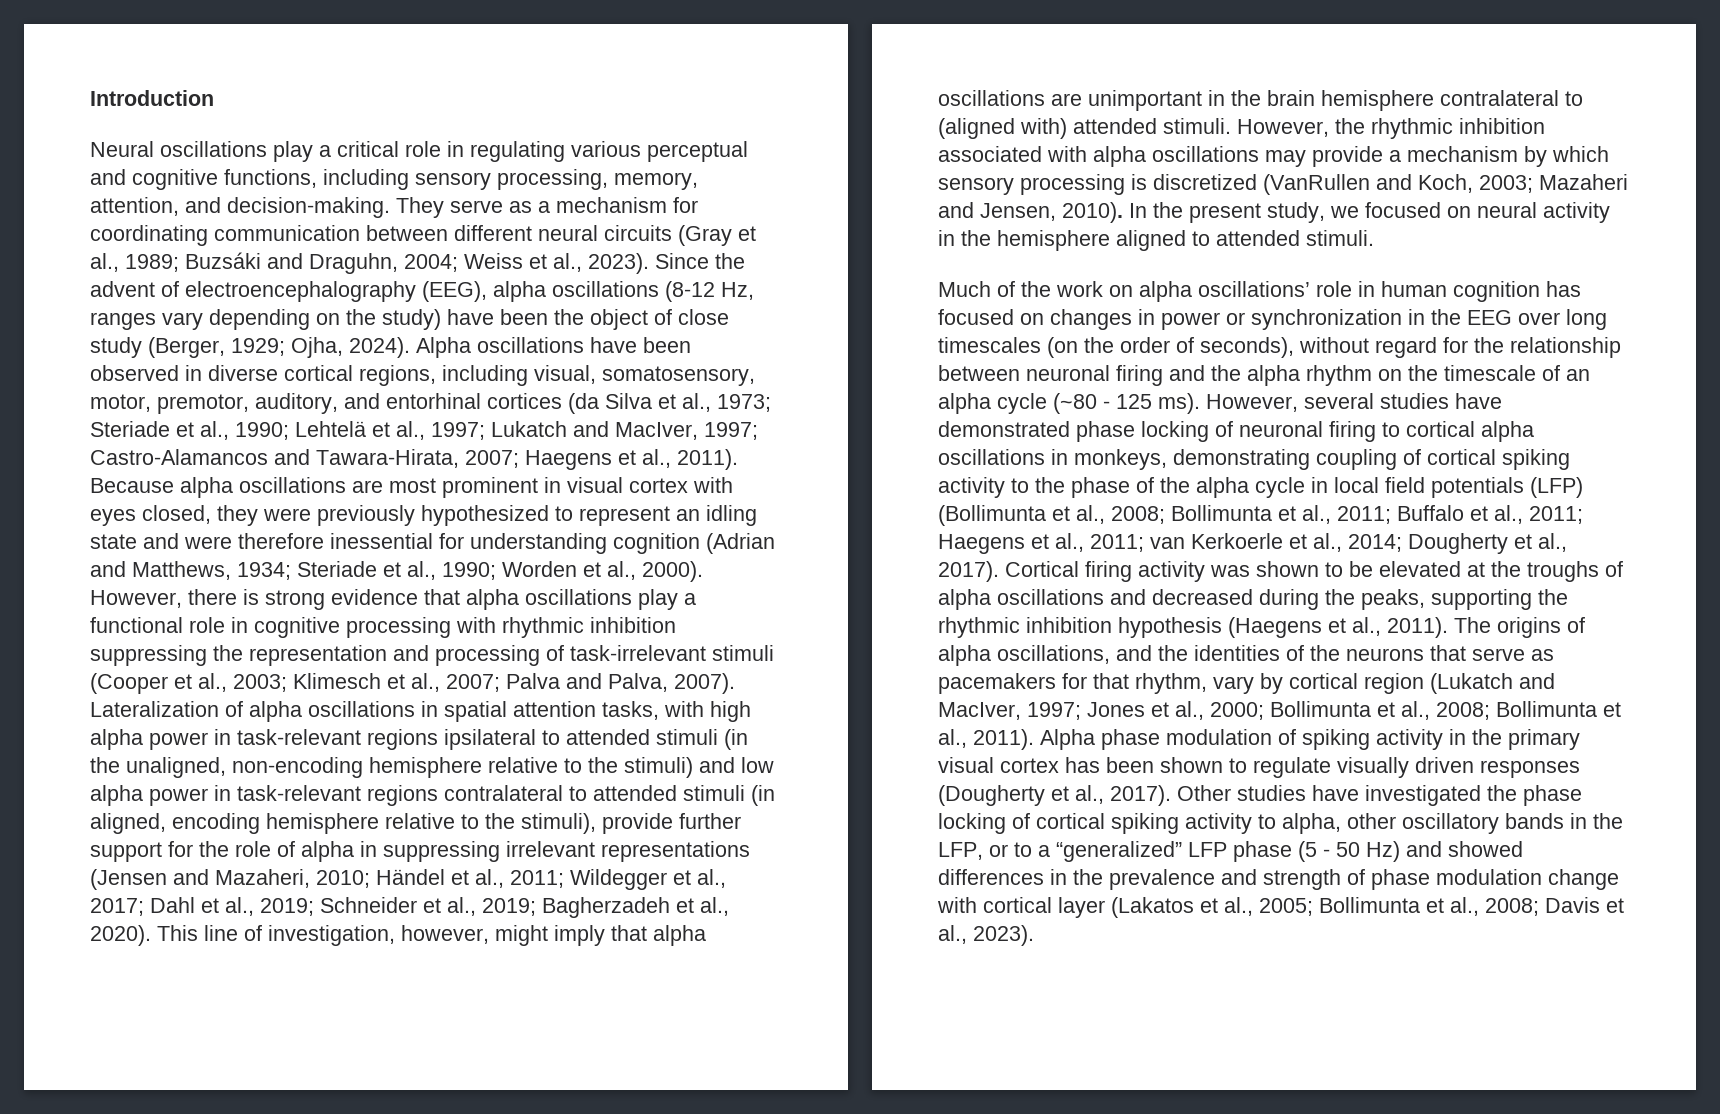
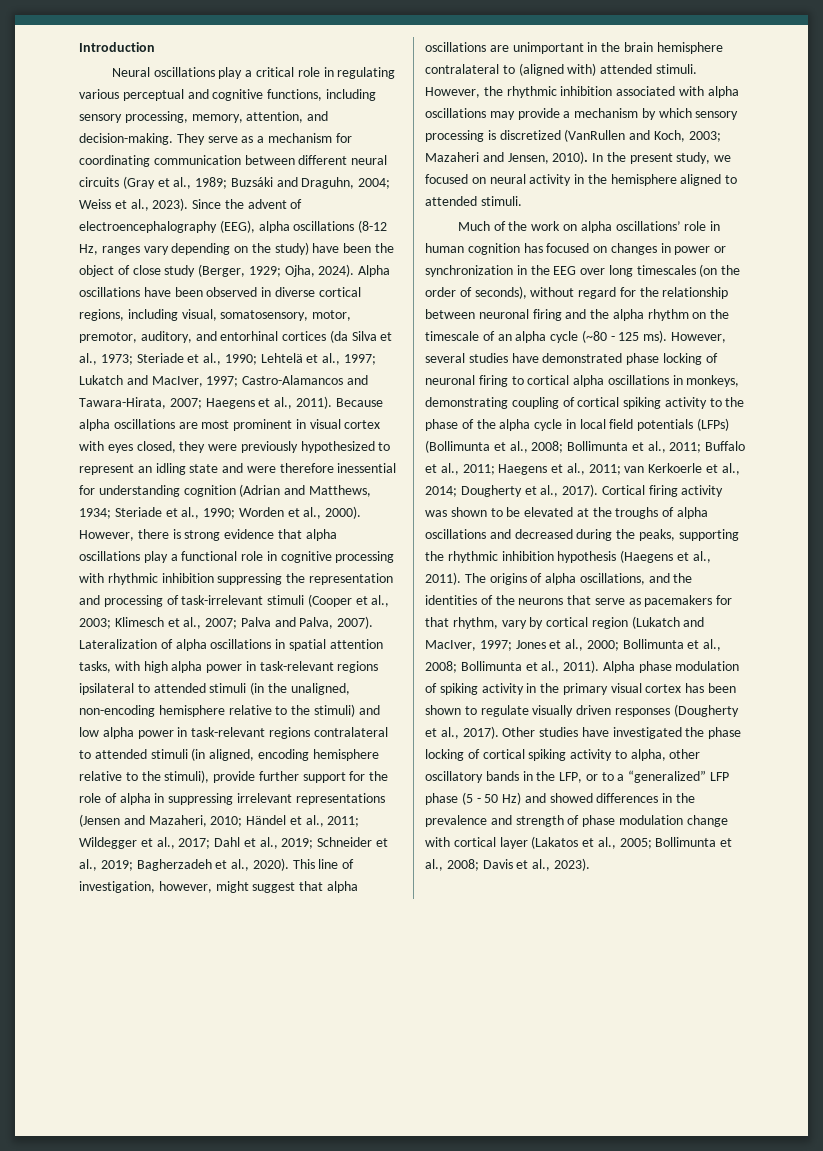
- This line of investigation, however, might imply that alpha oscillations are unimportant in the brain hemisphere contralateral to (aligned with) attended stimuli.
+ This line of investigation, however, might suggest that alpha oscillations are unimportant in the brain hemisphere contralateral to (aligned with) attended stimuli.
- However, several studies have demonstrated phase locking of neuronal firing to cortical alpha oscillations in monkeys, demonstrating coupling of cortical spiking activity to the phase of the alpha cycle in local field potentials (LFP) (Bollimunta et al., 2008; Bollimunta et al., 2011; Buffalo et al., 2011; Haegens et al., 2011; van Kerkoerle et al., 2014; Dougherty et al., 2017).
+ However, several studies have demonstrated phase locking of neuronal firing to cortical alpha oscillations in monkeys, demonstrating coupling of cortical spiking activity to the phase of the alpha cycle in local field potentials (LFPs) (Bollimunta et al., 2008; Bollimunta et al., 2011; Buffalo et al., 2011; Haegens et al., 2011; van Kerkoerle et al., 2014; Dougherty et al., 2017).

